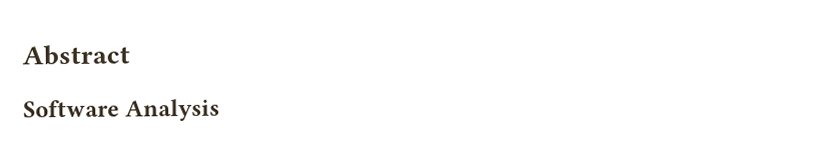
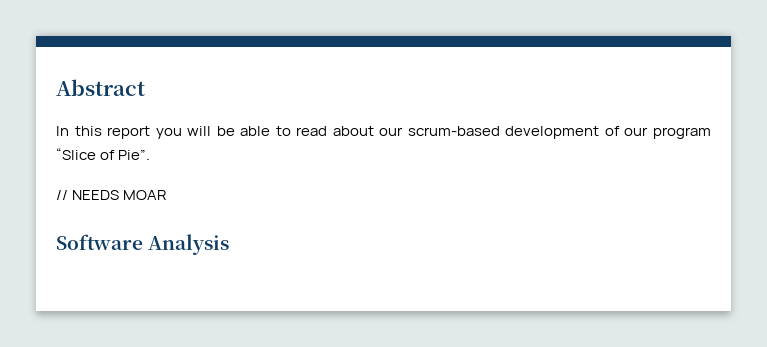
+ In this report you will be able to read about our scrum-based development of our program “Slice of Pie”.
+ // NEEDS MOAR

